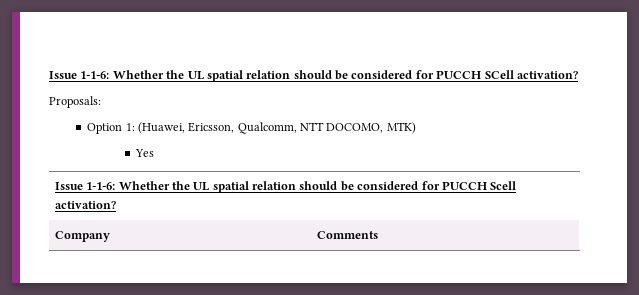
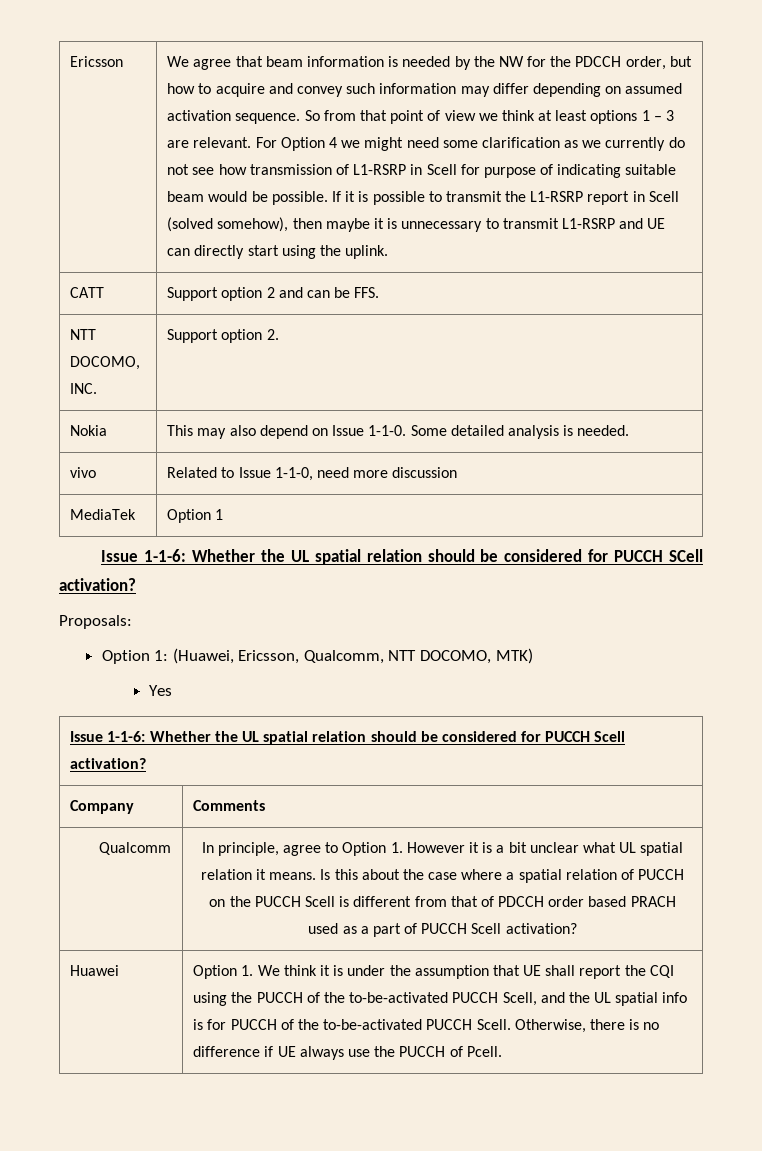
+ Ericsson | We agree that beam information is needed by the NW for the PDCCH order, but how to acquire and convey such information may differ depending on assumed activation sequence. So from that point of view we think at least options 1 – 3 are relevant. For Option 4 we might need some clarification as we currently do not see how transmission of L1-RSRP in Scell for purpose of indicating suitable beam would be possible. If it is possible to transmit the L1-RSRP report in Scell (solved somehow), then maybe it is unnecessary to transmit L1-RSRP and UE can directly start using the uplink.
+ CATT | Support option 2 and can be FFS.
+ NTT DOCOMO, INC. | Support option 2.
+ Nokia | This may also depend on Issue 1-1-0. Some detailed analysis is needed.
+ vivo | Related to Issue 1-1-0, need more discussion
+ MediaTek | Option 1
+ Qualcomm | In principle, agree to Option 1. However it is a bit unclear what UL spatial relation it means. Is this about the case where a spatial relation of PUCCH on the PUCCH Scell is different from that of PDCCH order based PRACH used as a part of PUCCH Scell activation?
+ Huawei | Option 1. We think it is under the assumption that UE shall report the CQI using the PUCCH of the to-be-activated PUCCH Scell, and the UL spatial info is for PUCCH of the to-be-activated PUCCH Scell. Otherwise, there is no difference if UE always use the PUCCH of Pcell.

